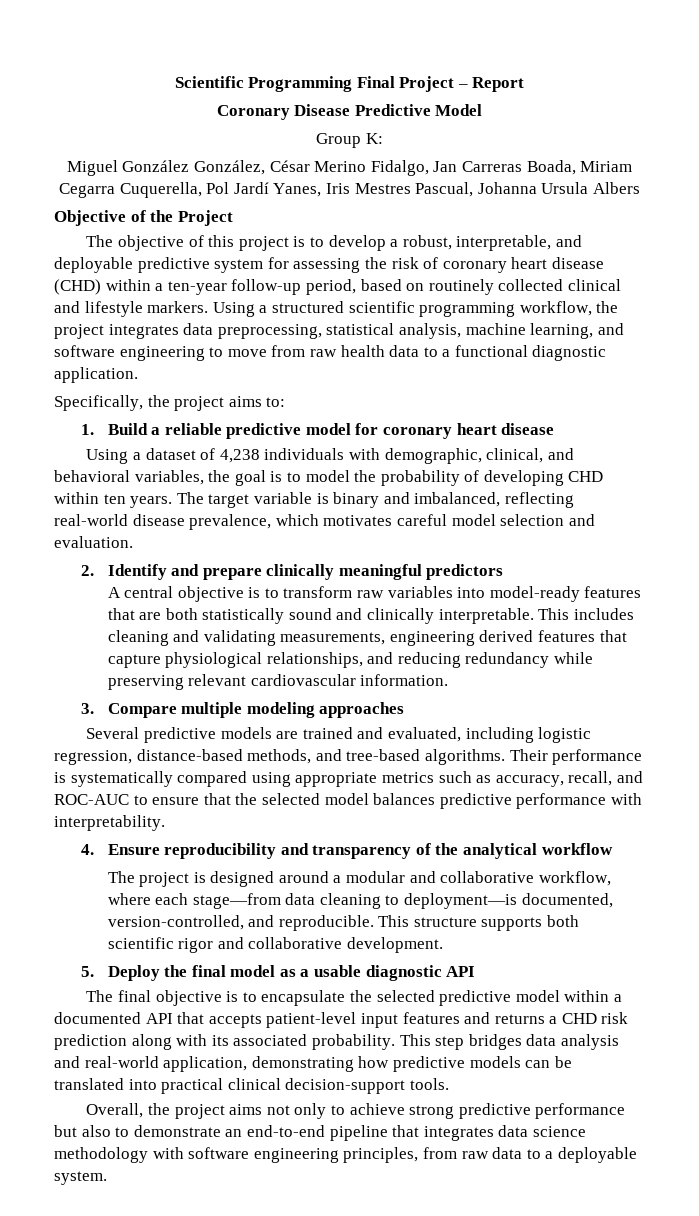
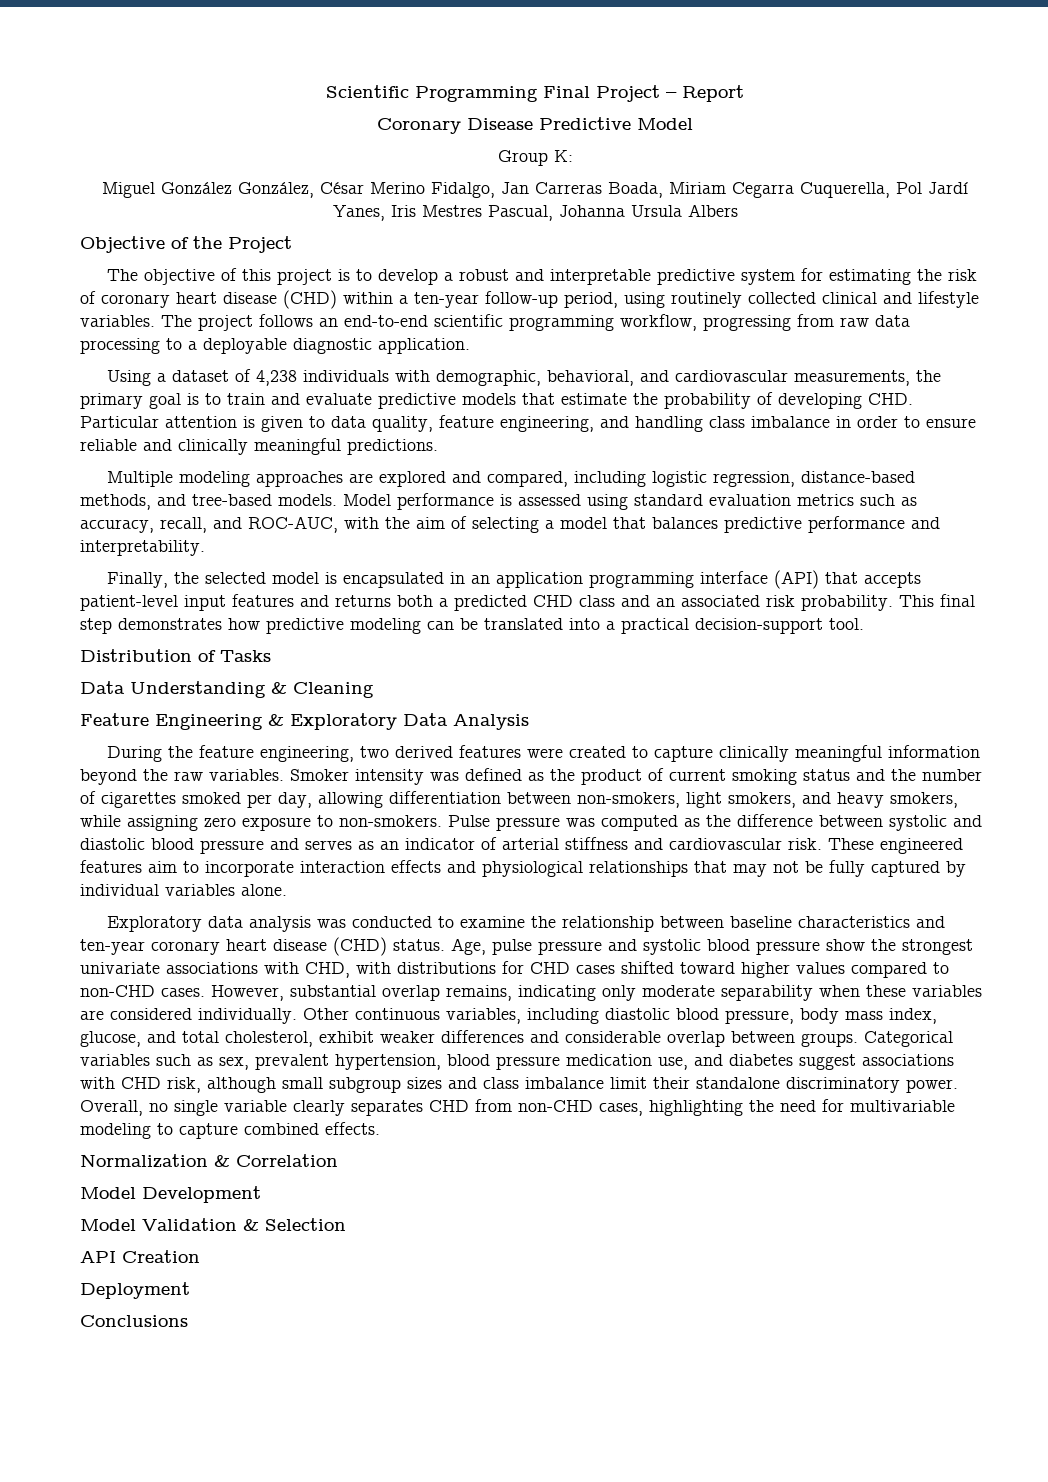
- The objective of this project is to develop a robust, interpretable, and deployable predictive system for assessing the risk of coronary heart disease (CHD) within a ten-year follow-up period, based on routinely collected clinical and lifestyle markers. Using a structured scientific programming workflow, the project integrates data preprocessing, statistical analysis, machine learning, and software engineering to move from raw health data to a functional diagnostic application.
+ The objective of this project is to develop a robust and interpretable predictive system for estimating the risk of coronary heart disease (CHD) within a ten-year follow-up period, using routinely collected clinical and lifestyle variables. The project follows an end-to-end scientific programming workflow, progressing from raw data processing to a deployable diagnostic application.
- Specifically, the project aims to:
- 1. Build a reliable predictive model for coronary heart disease
- Using a dataset of 4,238 individuals with demographic, clinical, and behavioral variables, the goal is to model the probability of developing CHD within ten years. The target variable is binary and imbalanced, reflecting real-world disease prevalence, which motivates careful model selection and evaluation.
- 2. Identify and prepare clinically meaningful predictors
- A central objective is to transform raw variables into model-ready features that are both statistically sound and clinically interpretable. This includes cleaning and validating measurements, engineering derived features that capture physiological relationships, and reducing redundancy while preserving relevant cardiovascular information.
- 3. Compare multiple modeling approaches
- Several predictive models are trained and evaluated, including logistic regression, distance-based methods, and tree-based algorithms. Their performance is systematically compared using appropriate metrics such as accuracy, recall, and ROC-AUC to ensure that the selected model balances predictive performance with interpretability.
- 4. Ensure reproducibility and transparency of the analytical workflow
- The project is designed around a modular and collaborative workflow, where each stage—from data cleaning to deployment—is documented, version-controlled, and reproducible. This structure supports both scientific rigor and collaborative development.
- 5. Deploy the final model as a usable diagnostic API
- The final objective is to encapsulate the selected predictive model within a documented API that accepts patient-level input features and returns a CHD risk prediction along with its associated probability. This step bridges data analysis and real-world application, demonstrating how predictive models can be translated into practical clinical decision-support tools.
- Overall, the project aims not only to achieve strong predictive performance but also to demonstrate an end-to-end pipeline that integrates data science methodology with software engineering principles, from raw data to a deployable system.
+ Using a dataset of 4,238 individuals with demographic, behavioral, and cardiovascular measurements, the primary goal is to train and evaluate predictive models that estimate the probability of developing CHD. Particular attention is given to data quality, feature engineering, and handling class imbalance in order to ensure reliable and clinically meaningful predictions.
+ Multiple modeling approaches are explored and compared, including logistic regression, distance-based methods, and tree-based models. Model performance is assessed using standard evaluation metrics such as accuracy, recall, and ROC-AUC, with the aim of selecting a model that balances predictive performance and interpretability.
+ Finally, the selected model is encapsulated in an application programming interface (API) that accepts patient-level input features and returns both a predicted CHD class and an associated risk probability. This final step demonstrates how predictive modeling can be translated into a practical decision-support tool.
+ Distribution of Tasks
+ Data Understanding & Cleaning
+ Feature Engineering & Exploratory Data Analysis
+ During the feature engineering, two derived features were created to capture clinically meaningful information beyond the raw variables. Smoker intensity was defined as the product of current smoking status and the number of cigarettes smoked per day, allowing differentiation between non-smokers, light smokers, and heavy smokers, while assigning zero exposure to non-smokers. Pulse pressure was computed as the difference between systolic and diastolic blood pressure and serves as an indicator of arterial stiffness and cardiovascular risk. These engineered features aim to incorporate interaction effects and physiological relationships that may not be fully captured by individual variables alone.
+ Exploratory data analysis was conducted to examine the relationship between baseline characteristics and ten-year coronary heart disease (CHD) status. Age, pulse pressure and systolic blood pressure show the strongest univariate associations with CHD, with distributions for CHD cases shifted toward higher values compared to non-CHD cases. However, substantial overlap remains, indicating only moderate separability when these variables are considered individually. Other continuous variables, including diastolic blood pressure, body mass index, glucose, and total cholesterol, exhibit weaker differences and considerable overlap between groups. Categorical variables such as sex, prevalent hypertension, blood pressure medication use, and diabetes suggest associations with CHD risk, although small subgroup sizes and class imbalance limit their standalone discriminatory power. Overall, no single variable clearly separates CHD from non-CHD cases, highlighting the need for multivariable modeling to capture combined effects.
+ Normalization & Correlation
+ Model Development
+ Model Validation & Selection
+ API Creation
+ Deployment
+ Conclusions

